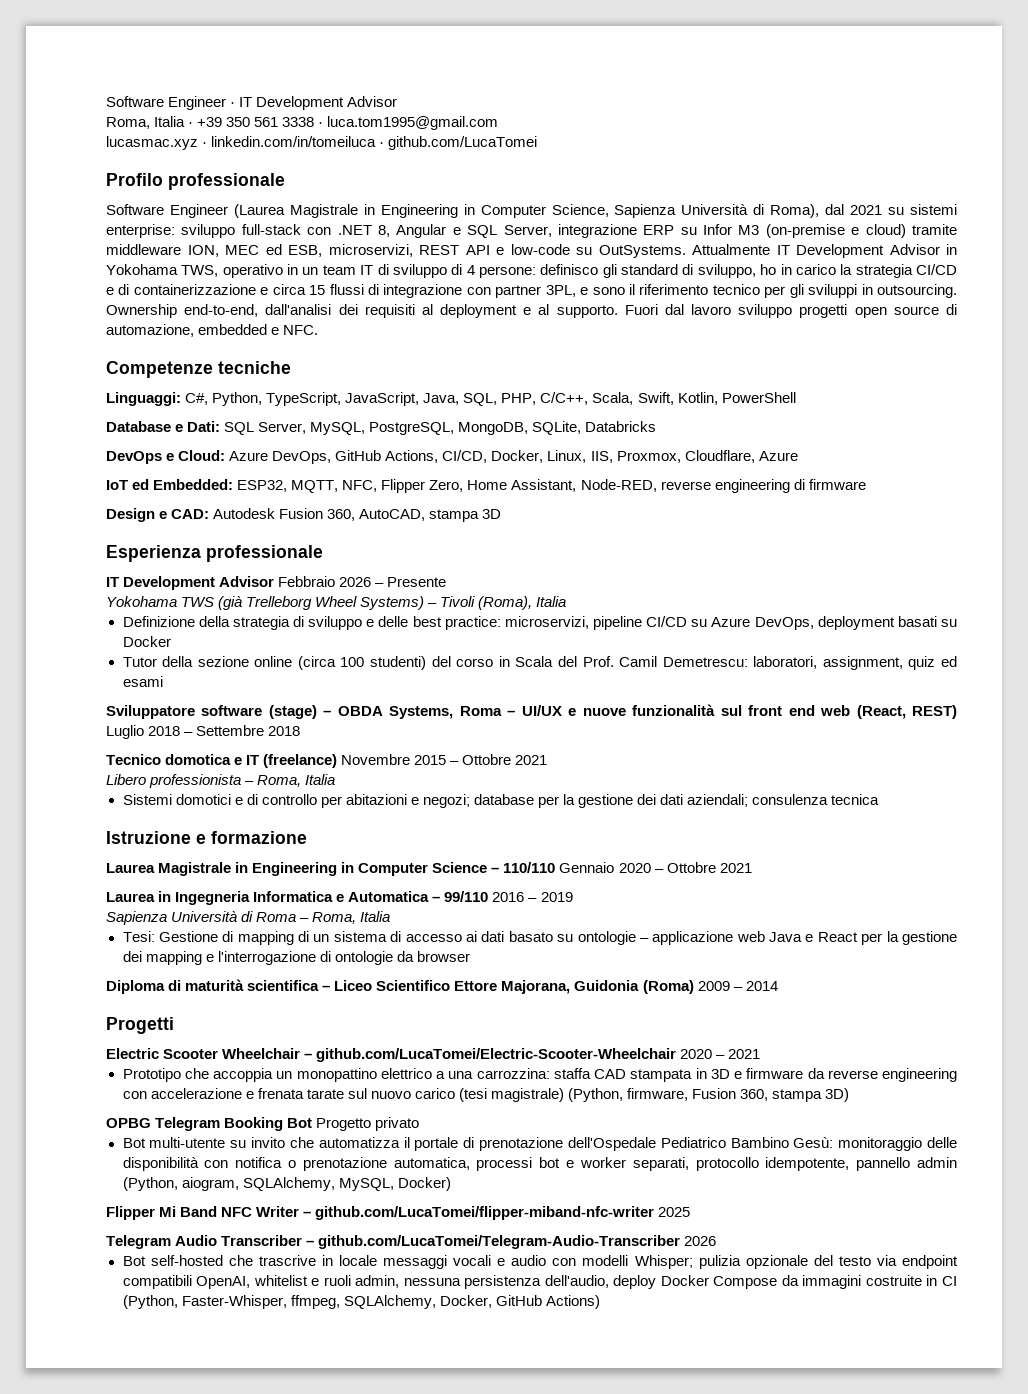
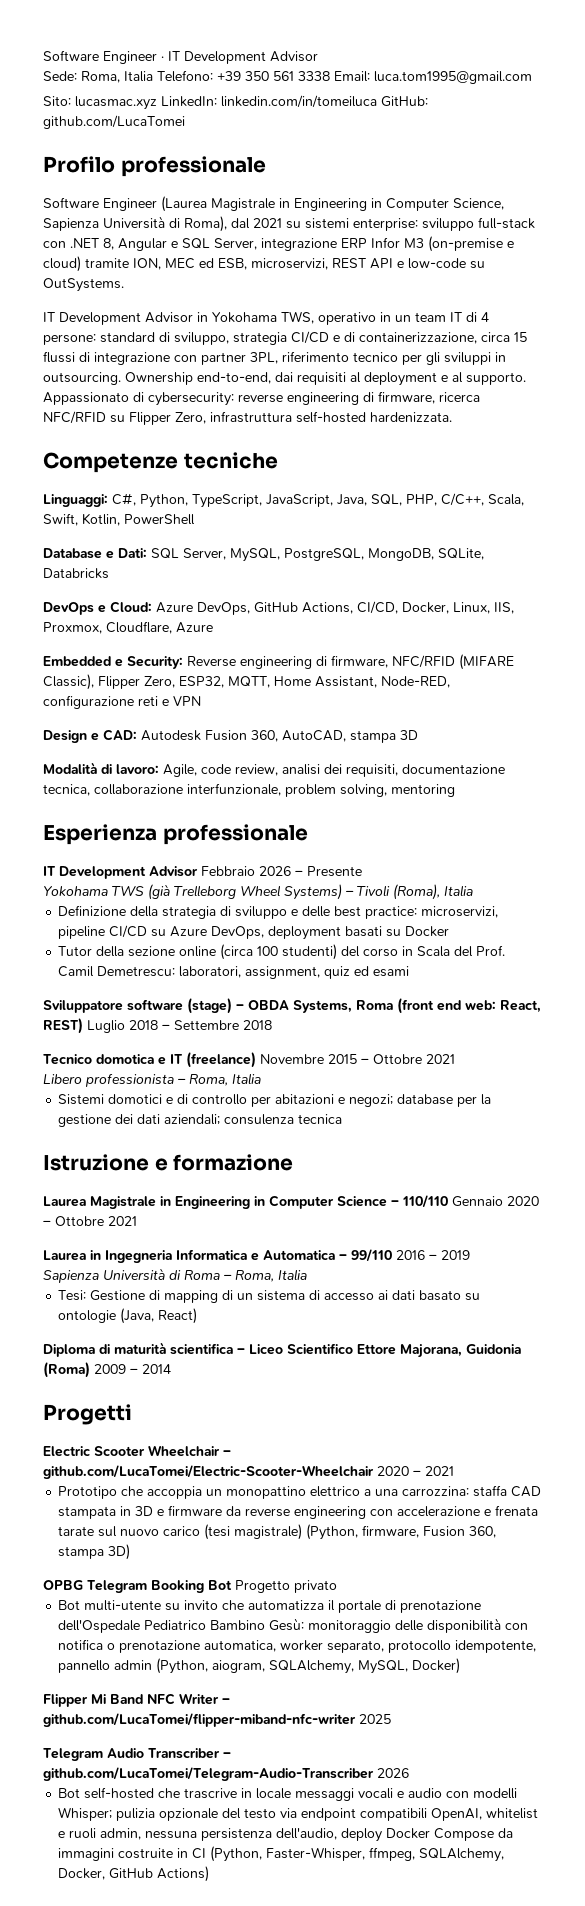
- Roma, Italia · +39 350 561 3338 · luca.tom1995@gmail.com
+ Sede: Roma, Italia Telefono: +39 350 561 3338 Email: luca.tom1995@gmail.com
- lucasmac.xyz · linkedin.com/in/tomeiluca · github.com/LucaTomei
+ Sito: lucasmac.xyz LinkedIn: linkedin.com/in/tomeiluca GitHub: github.com/LucaTomei
- sviluppo full-stack con .NET 8, Angular e SQL Server, integrazione ERP su Infor M3 (on-premise e cloud) tramite middleware ION, MEC ed ESB, microservizi, REST API e low-code su OutSystems. Attualmente IT Development Advisor in Yokohama TWS, operativo in un team IT di sviluppo di 4 persone: definisco gli standard di sviluppo, ho in carico la strategia CI/CD e di containerizzazione e circa 15 flussi di integrazione con partner 3PL, e sono il riferimento tecnico per gli sviluppi in outsourcing.
+ sviluppo full-stack con .NET 8, Angular e SQL Server, integrazione ERP Infor M3 (on-premise e cloud) tramite ION, MEC ed ESB, microservizi, REST API e low-code su OutSystems.
+ IT Development Advisor in Yokohama TWS, operativo in un team IT di 4 persone: standard di sviluppo, strategia CI/CD e di containerizzazione, circa 15 flussi di integrazione con partner 3PL, riferimento tecnico per gli sviluppi in outsourcing.
- Ownership end-to-end, dall'analisi dei requisiti al deployment e al supporto.
+ Ownership end-to-end, dai requisiti al deployment e al supporto.
- Fuori dal lavoro sviluppo progetti open source di automazione, embedded e NFC.
+ Appassionato di cybersecurity: reverse engineering di firmware, ricerca NFC/RFID su Flipper Zero, infrastruttura self-hosted hardenizzata.
- IoT ed Embedded: ESP32, MQTT, NFC, Flipper Zero, Home Assistant, Node-RED, reverse engineering di firmware
+ Embedded e Security: Reverse engineering di firmware, NFC/RFID (MIFARE Classic), Flipper Zero, ESP32, MQTT, Home Assistant, Node-RED, configurazione reti e VPN
+ Modalità di lavoro: Agile, code review, analisi dei requisiti, documentazione tecnica, collaborazione interfunzionale, problem solving, mentoring
- Sviluppatore software (stage) – OBDA Systems, Roma – UI/UX e nuove funzionalità sul front end web (React, REST) Luglio 2018 – Settembre 2018
+ Sviluppatore software (stage) – OBDA Systems, Roma (front end web: React, REST) Luglio 2018 – Settembre 2018
- Tesi: Gestione di mapping di un sistema di accesso ai dati basato su ontologie – applicazione web Java e React per la gestione dei mapping e l'interrogazione di ontologie da browser
+ Tesi: Gestione di mapping di un sistema di accesso ai dati basato su ontologie (Java, React)
- Bot multi-utente su invito che automatizza il portale di prenotazione dell'Ospedale Pediatrico Bambino Gesù: monitoraggio delle disponibilità con notifica o prenotazione automatica, processi bot e worker separati, protocollo idempotente, pannello admin (Python, aiogram, SQLAlchemy, MySQL, Docker)
+ Bot multi-utente su invito che automatizza il portale di prenotazione dell'Ospedale Pediatrico Bambino Gesù: monitoraggio delle disponibilità con notifica o prenotazione automatica, worker separato, protocollo idempotente, pannello admin (Python, aiogram, SQLAlchemy, MySQL, Docker)

